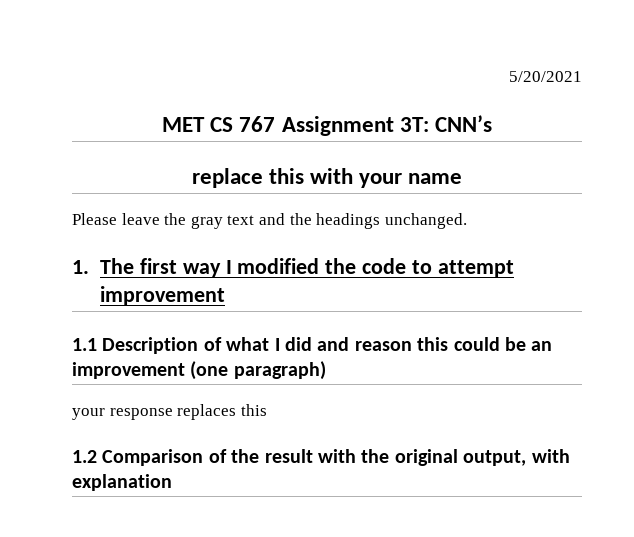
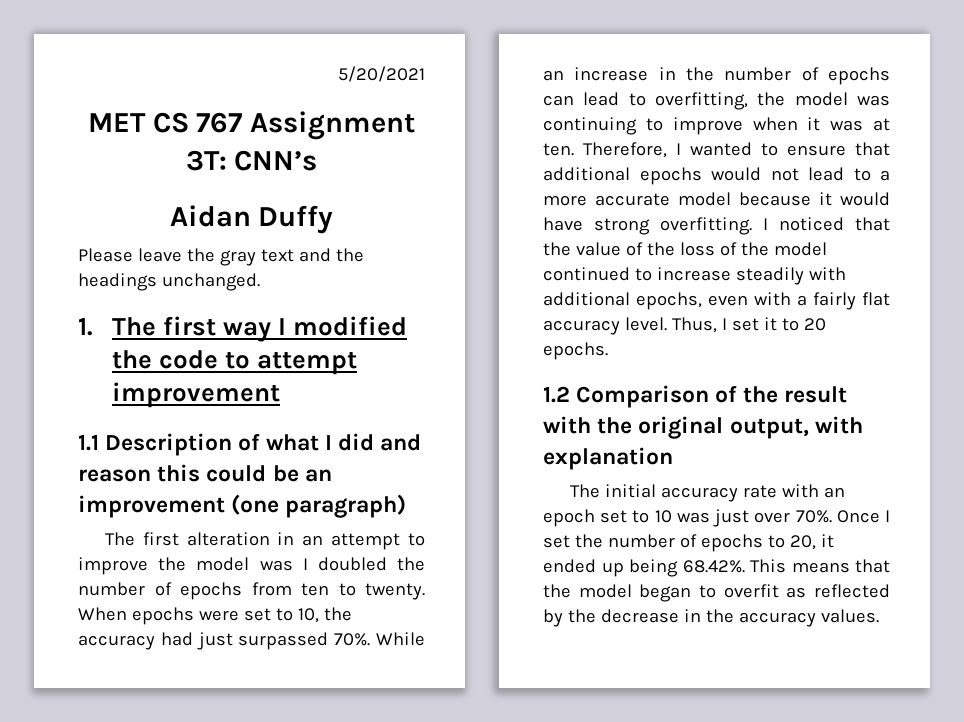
- replace this with your name
+ Aidan Duffy
- your response replaces this
+ The first alteration in an attempt to improve the model was I doubled the number of epochs from ten to twenty. When epochs were set to 10, the accuracy had just surpassed 70%. While an increase in the number of epochs can lead to overfitting, the model was continuing to improve when it was at ten. Therefore, I wanted to ensure that additional epochs would not lead to a more accurate model because it would have strong overfitting. I noticed that the value of the loss of the model continued to increase steadily with additional epochs, even with a fairly flat accuracy level. Thus, I set it to 20 epochs.
+ The initial accuracy rate with an epoch set to 10 was just over 70%. Once I set the number of epochs to 20, it ended up being 68.42%. This means that the model began to overfit as reflected by the decrease in the accuracy values.

